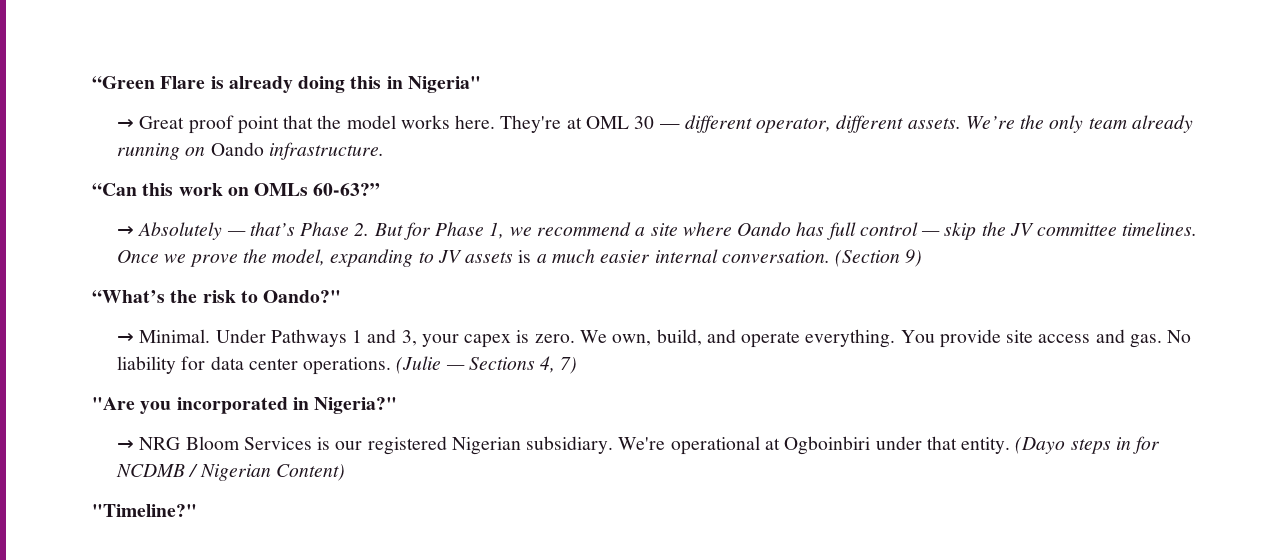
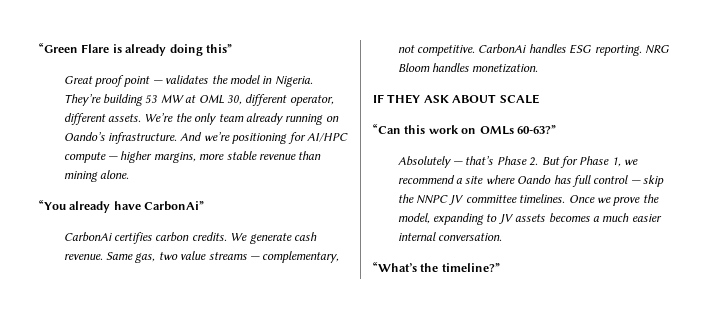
- “Green Flare is already doing this in Nigeria"
- → Great proof point that the model works here. They're at OML 30 — different operator, different assets.
+ “Green Flare is already doing this”
+ Great proof point — validates the model in Nigeria. They’re building 53 MW at OML 30, different operator, different assets.
- We’re the only team already running on Oando infrastructure.
+ We’re the only team already running on Oando’s infrastructure. And we’re positioning for AI/HPC compute — higher margins, more stable revenue than mining alone.
+ “You already have CarbonAi”
+ CarbonAi certifies carbon credits. We generate cash revenue. Same gas, two value streams — complementary, not competitive. CarbonAi handles ESG reporting. NRG Bloom handles monetization.
+ IF THEY ASK ABOUT SCALE
- → Absolutely — that’s Phase 2. But for Phase 1, we recommend a site where Oando has full control — skip the JV committee timelines.
+ Absolutely — that’s Phase 2. But for Phase 1, we recommend a site where Oando has full control — skip the NNPC JV committee timelines.
- Once we prove the model, expanding to JV assets is a much easier internal conversation. (Section 9)
+ Once we prove the model, expanding to JV assets becomes a much easier internal conversation.
- “What’s the risk to Oando?"
- → Minimal. Under Pathways 1 and 3, your capex is zero. We own, build, and operate everything. You provide site access and gas. No liability for data center operations. (Julie — Sections 4, 7)
- "Are you incorporated in Nigeria?"
- → NRG Bloom Services is our registered Nigerian subsidiary. We're operational at Ogboinbiri under that entity. (Dayo steps in for NCDMB / Nigerian Content)
- "Timeline?"
+ “What’s the timeline?”

